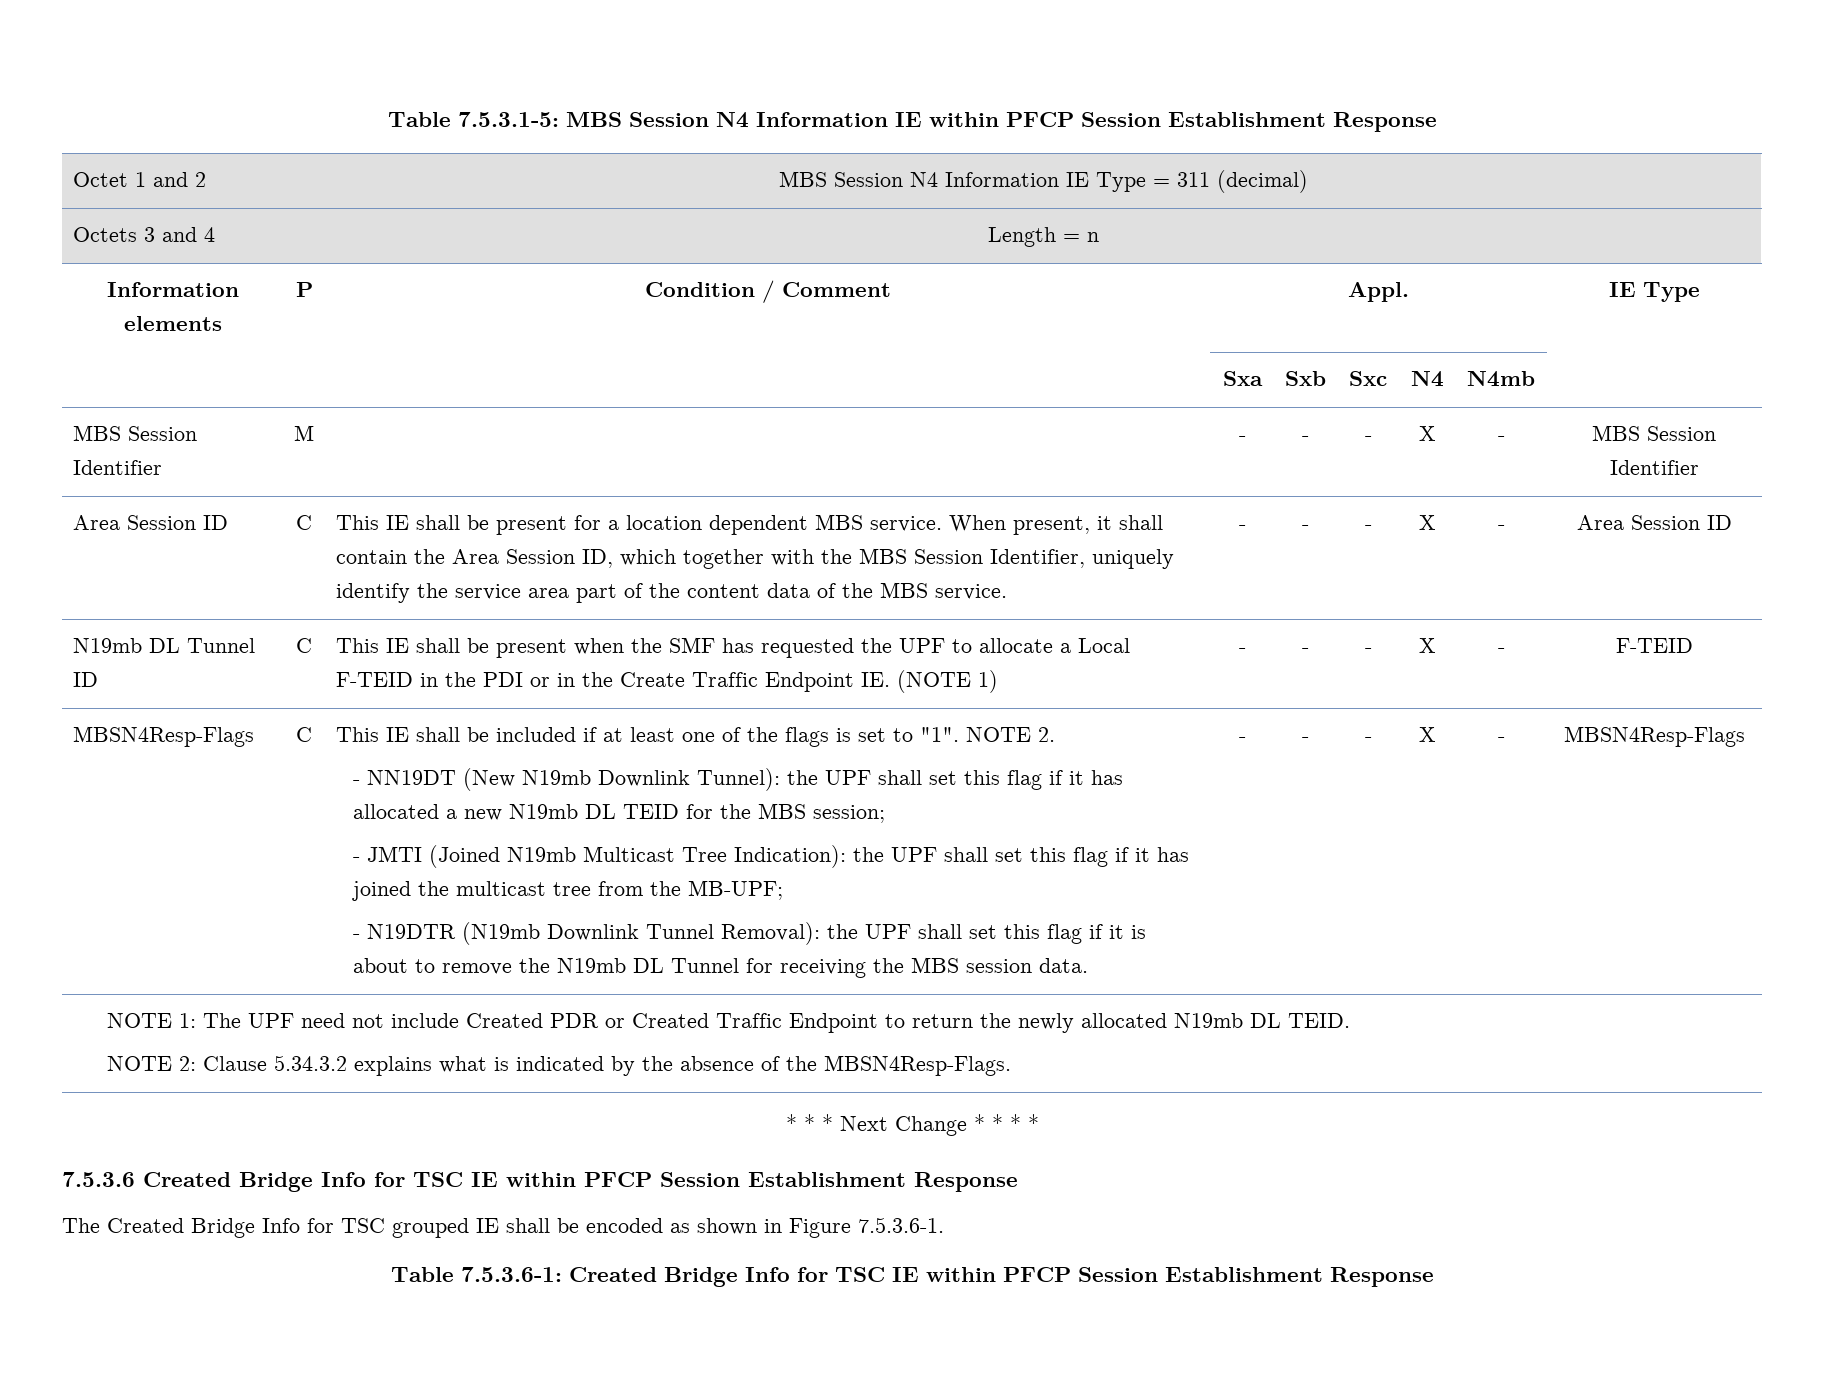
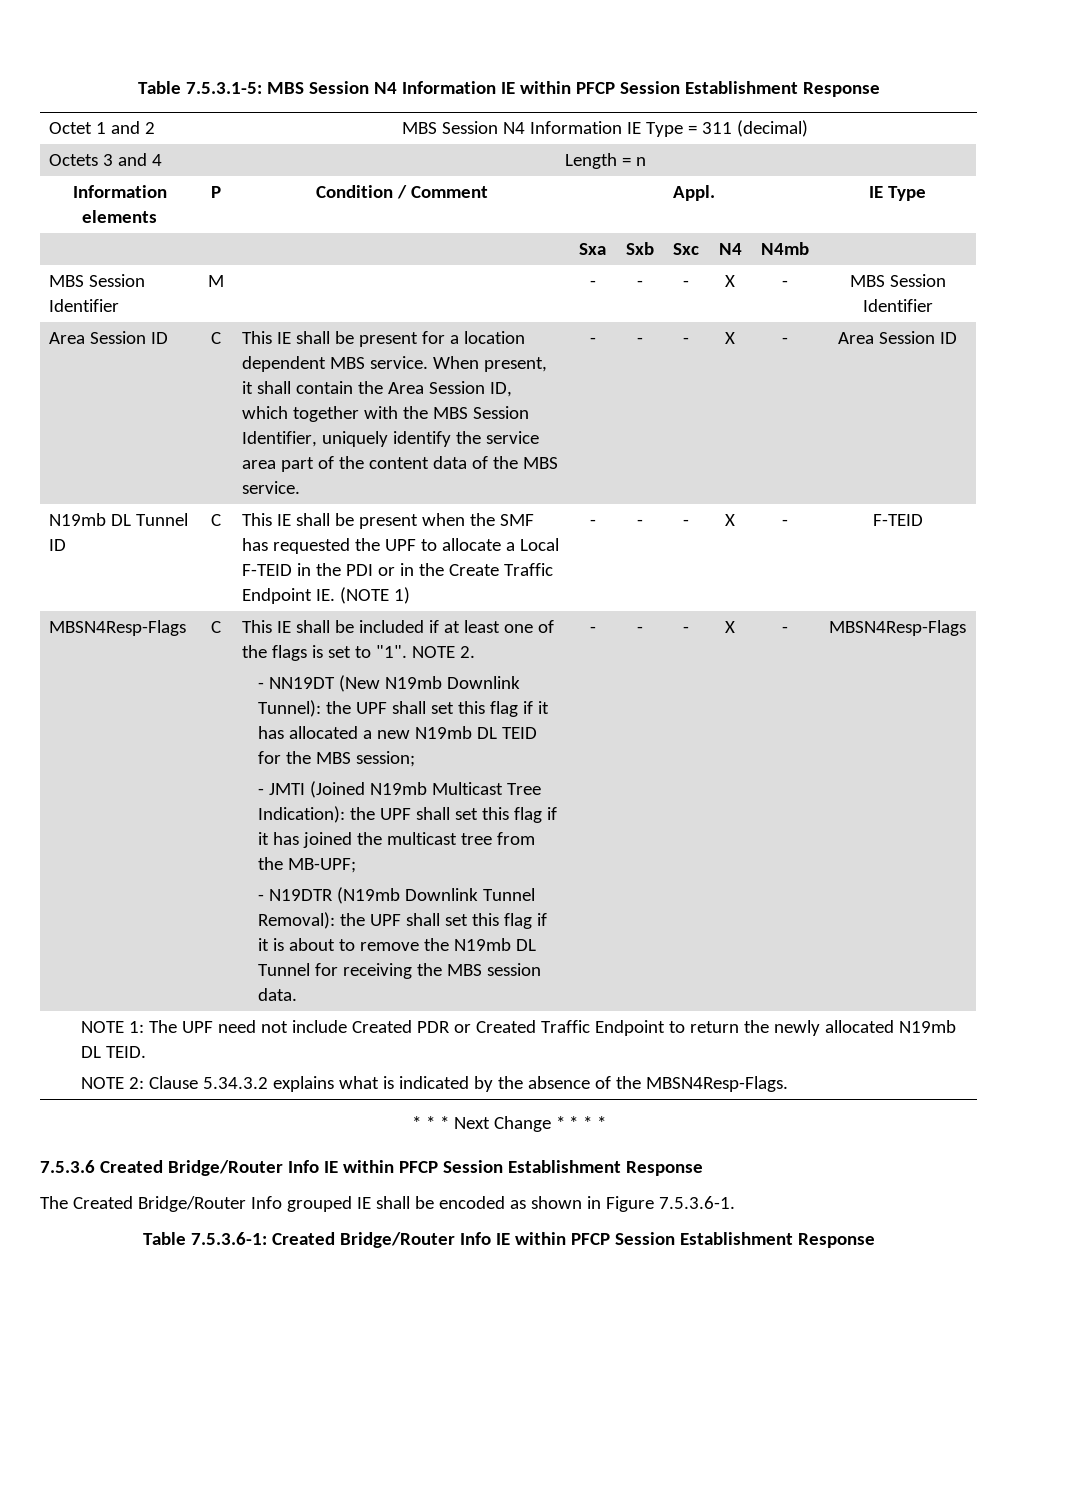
- 7.5.3.6 Created Bridge Info for TSC IE within PFCP Session Establishment Response
+ 7.5.3.6 Created Bridge/Router Info IE within PFCP Session Establishment Response
- The Created Bridge Info for TSC grouped IE shall be encoded as shown in Figure 7.5.3.6-1.
+ The Created Bridge/Router Info grouped IE shall be encoded as shown in Figure 7.5.3.6-1.
- Table 7.5.3.6-1: Created Bridge Info for TSC IE within PFCP Session Establishment Response
+ Table 7.5.3.6-1: Created Bridge/Router Info IE within PFCP Session Establishment Response

